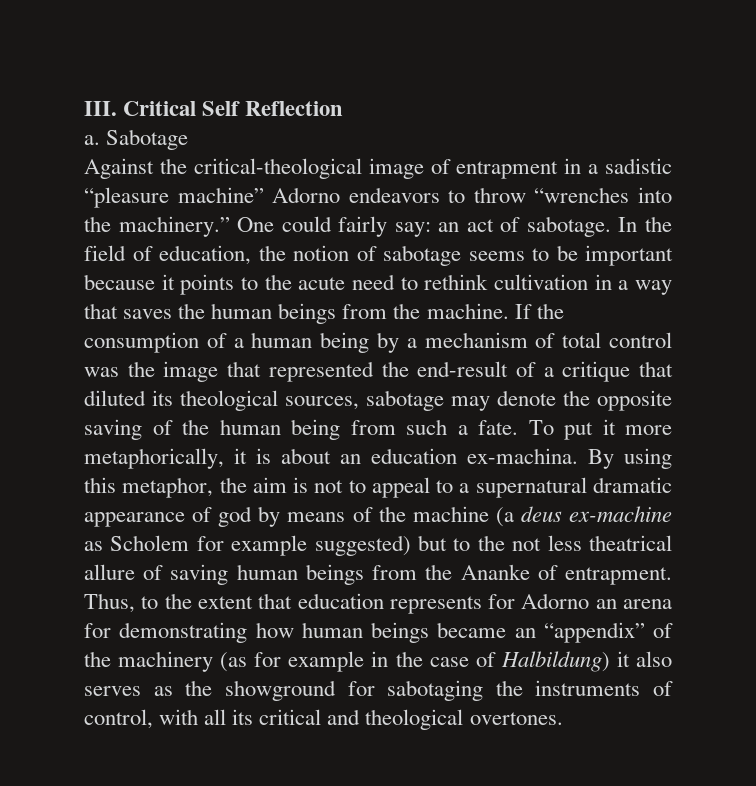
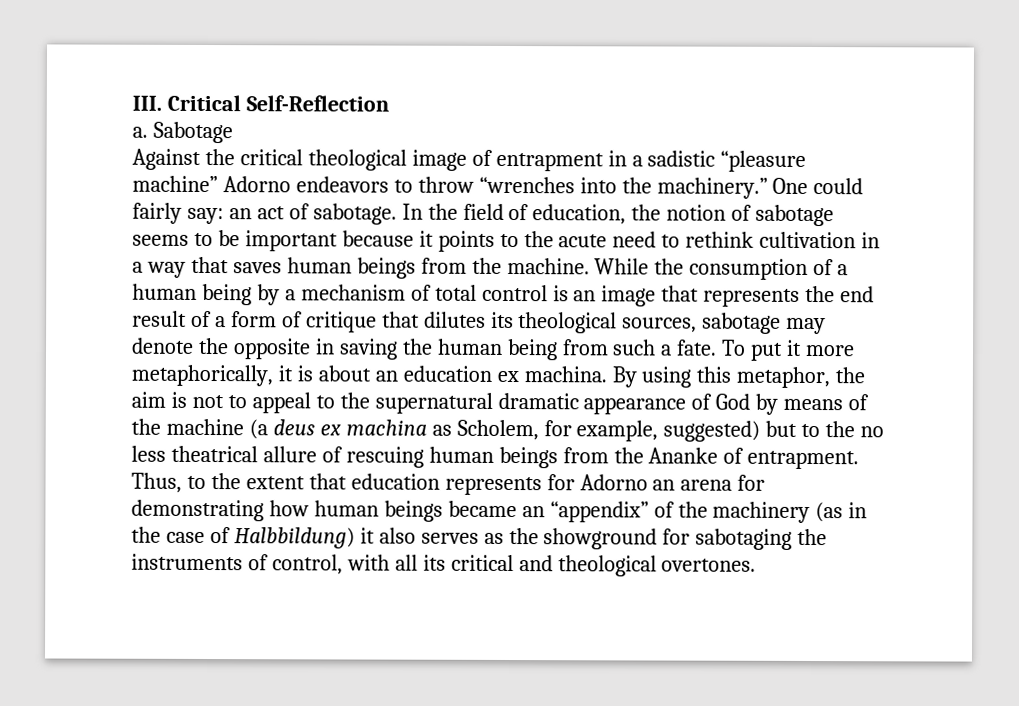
- III. Critical Self Reflection
+ III. Critical Self-Reflection
- Against the critical-theological image of entrapment in a sadistic “pleasure machine” Adorno endeavors to throw “wrenches into the machinery.”
+ Against the critical theological image of entrapment in a sadistic “pleasure machine” Adorno endeavors to throw “wrenches into the machinery.”
- In the field of education, the notion of sabotage seems to be important because it points to the acute need to rethink cultivation in a way that saves the human beings from the machine.
+ In the field of education, the notion of sabotage seems to be important because it points to the acute need to rethink cultivation in a way that saves human beings from the machine.
- If the consumption of a human being by a mechanism of total control was the image that represented the end-result of a critique that diluted its theological sources, sabotage may denote the opposite saving of the human being from such a fate.
+ While the consumption of a human being by a mechanism of total control is an image that represents the end result of a form of critique that dilutes its theological sources, sabotage may denote the opposite in saving the human being from such a fate.
- To put it more metaphorically, it is about an education ex-machina.
+ To put it more metaphorically, it is about an education ex machina.
- By using this metaphor, the aim is not to appeal to a supernatural dramatic appearance of god by means of the machine (a deus ex-machine as Scholem for example suggested) but to the not less theatrical allure of saving human beings from the Ananke of entrapment.
+ By using this metaphor, the aim is not to appeal to the supernatural dramatic appearance of God by means of the machine (a deus ex machina as Scholem, for example, suggested) but to the no less theatrical allure of rescuing human beings from the Ananke of entrapment.
- Thus, to the extent that education represents for Adorno an arena for demonstrating how human beings became an “appendix” of the machinery (as for example in the case of Halbildung) it also serves as the showground for sabotaging the instruments of control, with all its critical and theological overtones.
+ Thus, to the extent that education represents for Adorno an arena for demonstrating how human beings became an “appendix” of the machinery (as in the case of Halbbildung) it also serves as the showground for sabotaging the instruments of control, with all its critical and theological overtones.

